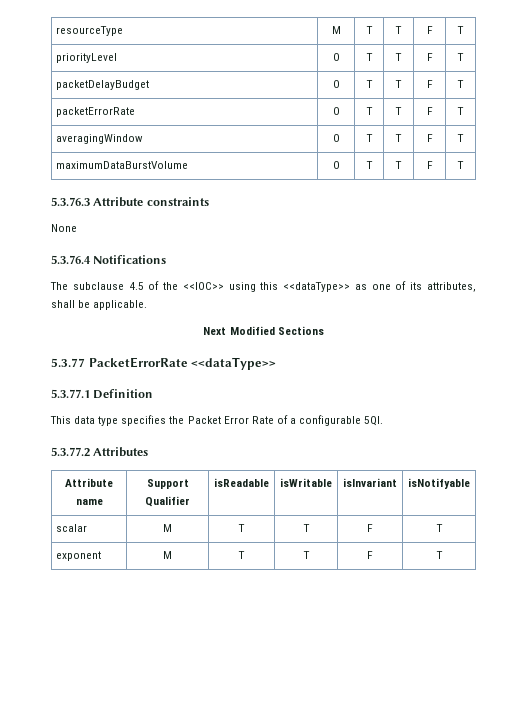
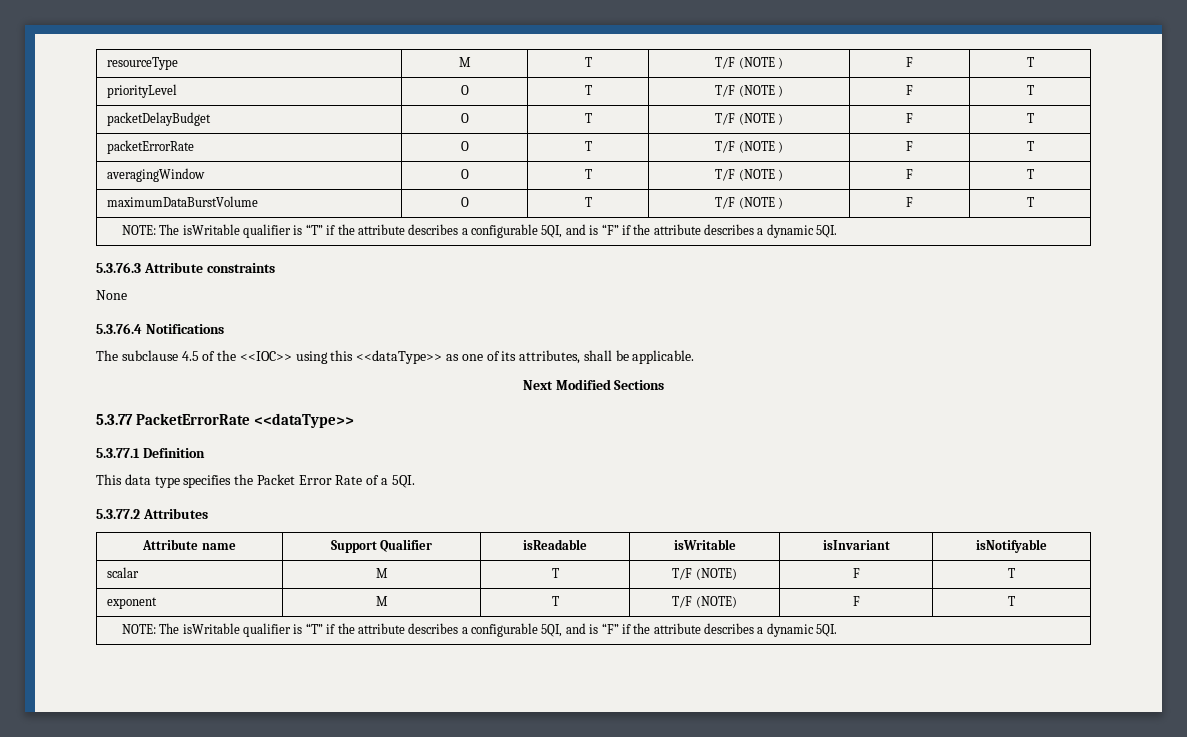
- resourceType | M | T | T | F | T
+ resourceType | M | T | T/F (NOTE ) | F | T
- priorityLevel | O | T | T | F | T
+ priorityLevel | O | T | T/F (NOTE ) | F | T
- packetDelayBudget | O | T | T | F | T
+ packetDelayBudget | O | T | T/F (NOTE ) | F | T
- packetErrorRate | O | T | T | F | T
+ packetErrorRate | O | T | T/F (NOTE ) | F | T
- averagingWindow | O | T | T | F | T
+ averagingWindow | O | T | T/F (NOTE ) | F | T
- maximumDataBurstVolume | O | T | T | F | T
+ maximumDataBurstVolume | O | T | T/F (NOTE ) | F | T
+ NOTE: The isWritable qualifier is “T” if the attribute describes a configurable 5QI, and is “F” if the attribute describes a dynamic 5QI.
- This data type specifies the Packet Error Rate of a configurable 5QI.
+ This data type specifies the Packet Error Rate of a 5QI.
- scalar | M | T | T | F | T
+ scalar | M | T | T/F (NOTE) | F | T
- exponent | M | T | T | F | T
+ exponent | M | T | T/F (NOTE) | F | T
+ NOTE: The isWritable qualifier is “T” if the attribute describes a configurable 5QI, and is “F” if the attribute describes a dynamic 5QI.

